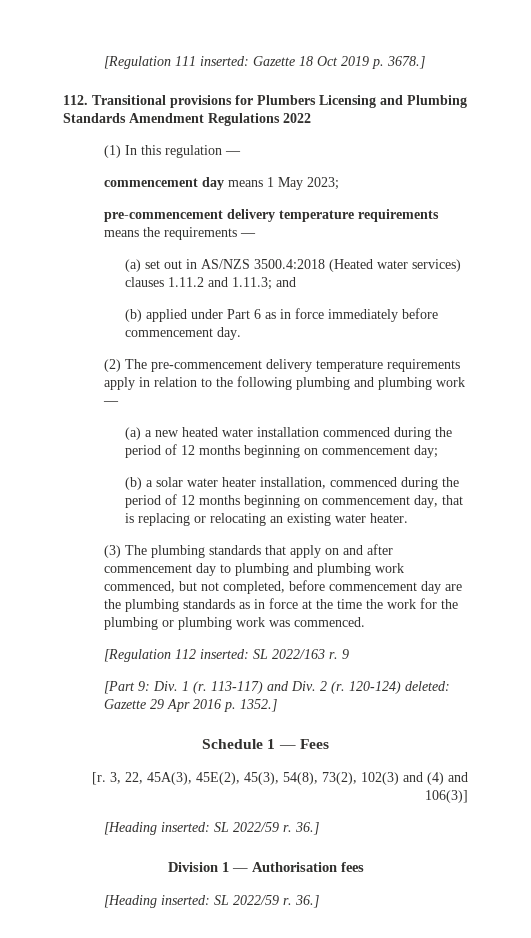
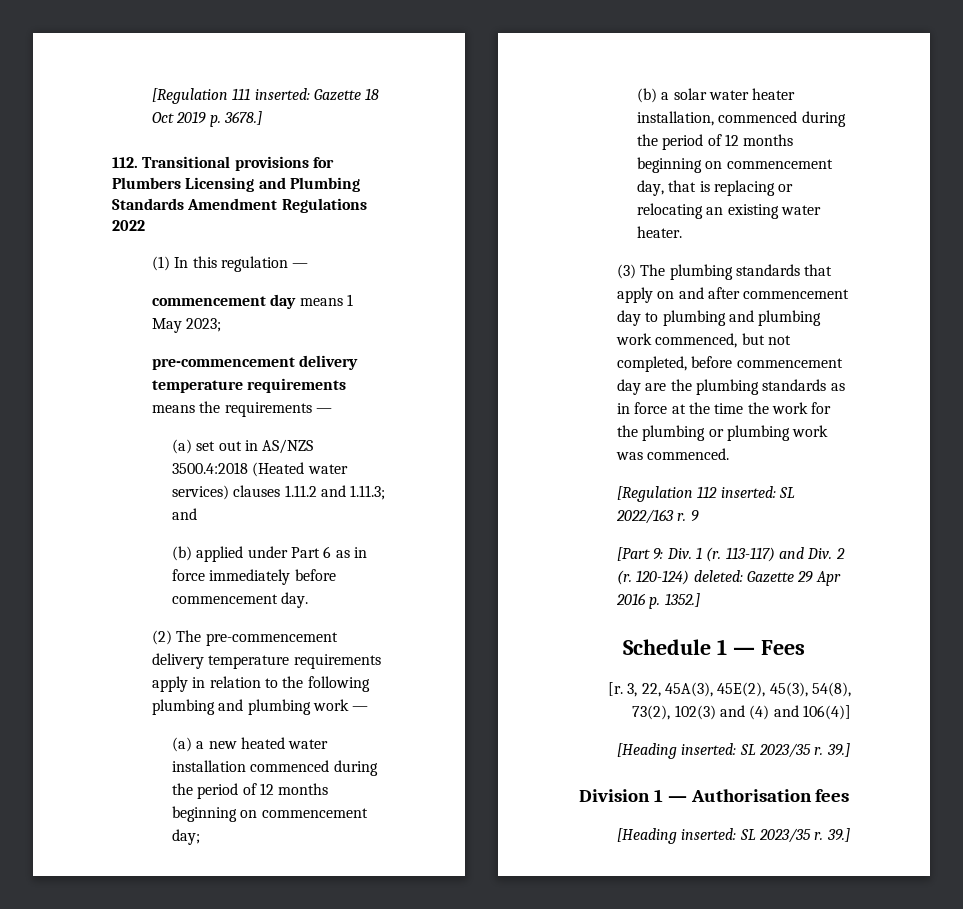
- 3, 22, 45A(3), 45E(2), 45(3), 54(8), 73(2), 102(3) and (4) and 106(3)]
- [Heading inserted: SL 2022/59 r. 36.]
+ 3, 22, 45A(3), 45E(2), 45(3), 54(8), 73(2), 102(3) and (4) and 106(4)]
+ [Heading inserted: SL 2023/35 r. 39.]
  Division 1 — Authorisation fees
- [Heading inserted: SL 2022/59 r. 36.]
+ [Heading inserted: SL 2023/35 r. 39.]

